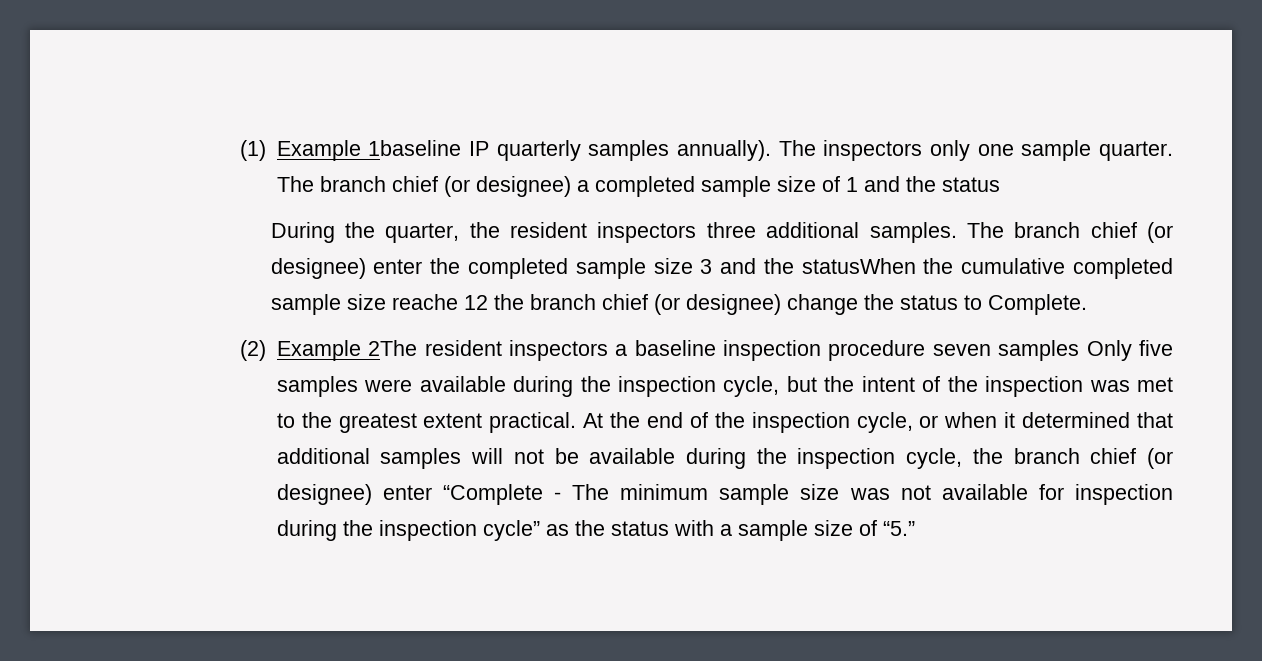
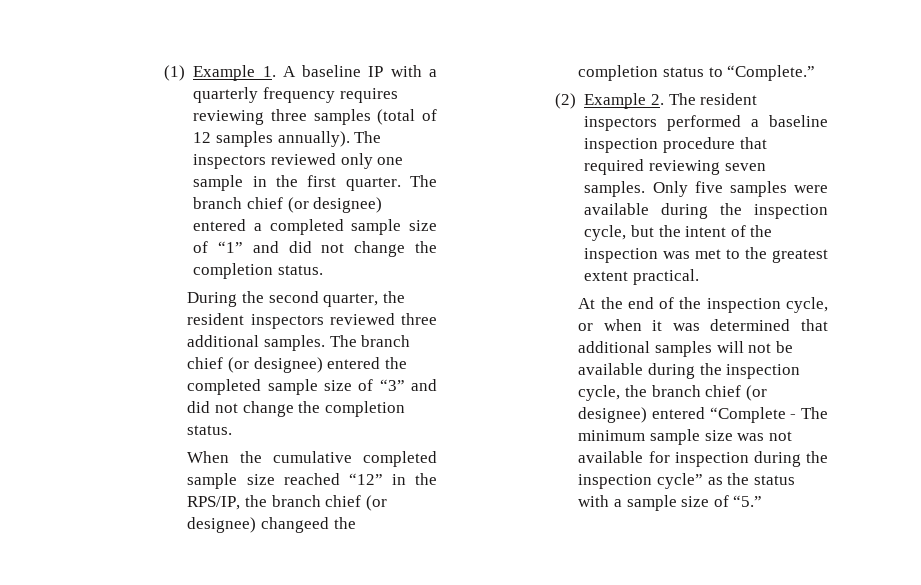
- (1) Example 1baseline IP quarterly samples annually).
+ (1) Example 1. A baseline IP with a quarterly frequency requires reviewing three samples (total of 12 samples annually).
- The inspectors only one sample quarter.
+ The inspectors reviewed only one sample in the first quarter.
- The branch chief (or designee) a completed sample size of 1 and the status
+ The branch chief (or designee) entered a completed sample size of “1” and did not change the completion status.
- During the quarter, the resident inspectors three additional samples.
+ During the second quarter, the resident inspectors reviewed three additional samples.
- The branch chief (or designee) enter the completed sample size 3 and the statusWhen the cumulative completed sample size reache 12 the branch chief (or designee) change the status to Complete.
+ The branch chief (or designee) entered the completed sample size of “3” and did not change the completion status.
+ When the cumulative completed sample size reached “12” in the RPS/IP, the branch chief (or designee) changeed the completion status to “Complete.”
- (2) Example 2The resident inspectors a baseline inspection procedure seven samples Only five samples were available during the inspection cycle, but the intent of the inspection was met to the greatest extent practical. At the end of the inspection cycle, or when it determined that additional samples will not be available during the inspection cycle, the branch chief (or designee) enter “Complete - The minimum sample size was not available for inspection during the inspection cycle” as the status with a sample size of “5.”
+ (2) Example 2. The resident inspectors performed a baseline inspection procedure that required reviewing seven samples. Only five samples were available during the inspection cycle, but the intent of the inspection was met to the greatest extent practical.
+ At the end of the inspection cycle, or when it was determined that additional samples will not be available during the inspection cycle, the branch chief (or designee) entered “Complete - The minimum sample size was not available for inspection during the inspection cycle” as the status with a sample size of “5.”

